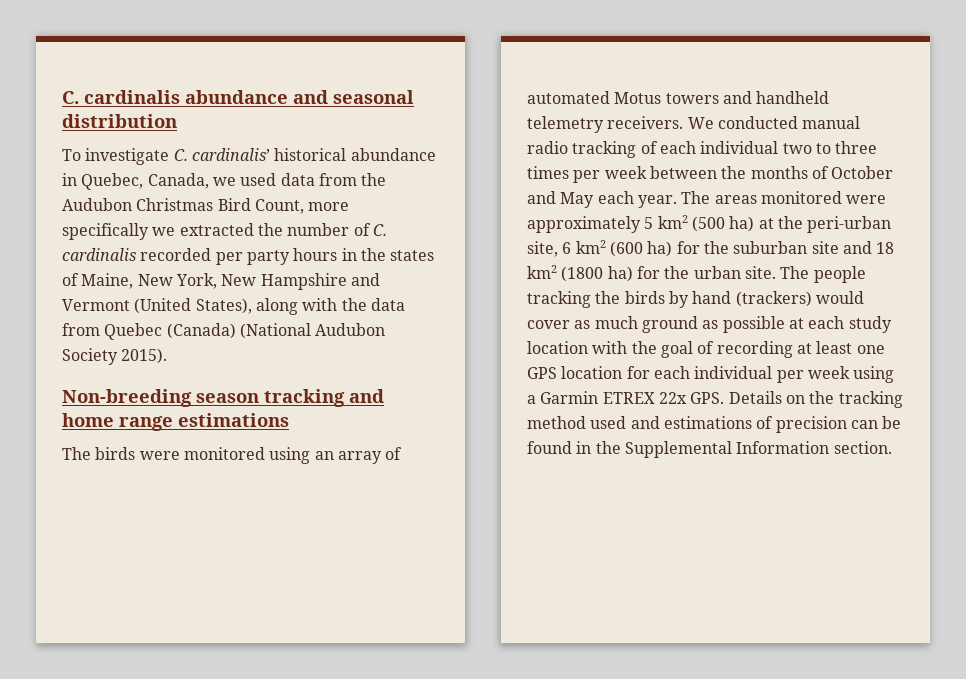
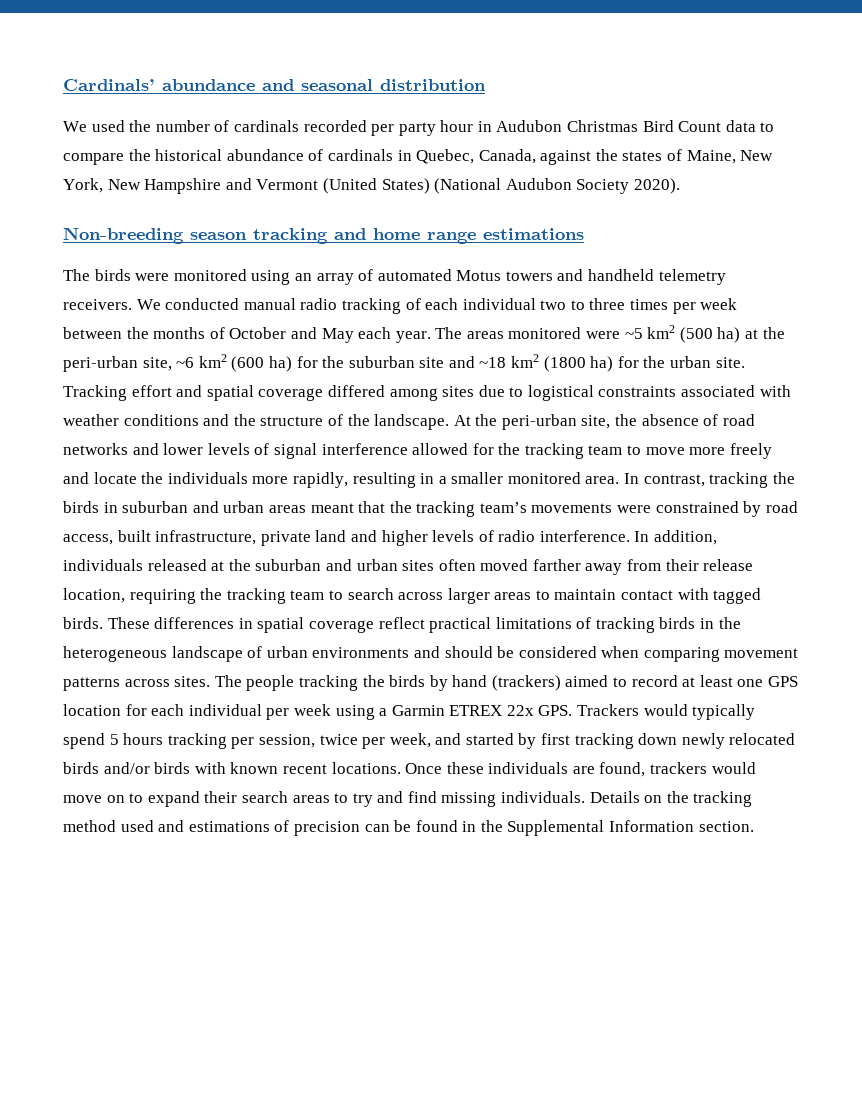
- C. cardinalis abundance and seasonal distribution
+ Cardinals’ abundance and seasonal distribution
- To investigate C. cardinalis’ historical abundance in Quebec, Canada, we used data from the Audubon Christmas Bird Count, more specifically we extracted the number of C. cardinalis recorded per party hours in the states of Maine, New York, New Hampshire and Vermont (United States), along with the data from Quebec (Canada) (National Audubon Society 2015).
+ We used the number of cardinals recorded per party hour in Audubon Christmas Bird Count data to compare the historical abundance of cardinals in Quebec, Canada, against the states of Maine, New York, New Hampshire and Vermont (United States) (National Audubon Society 2020).
- The areas monitored were approximately 5 km2 (500 ha) at the peri-urban site, 6 km2 (600 ha) for the suburban site and 18 km2 (1800 ha) for the urban site.
+ The areas monitored were ~5 km2 (500 ha) at the peri-urban site, ~6 km2 (600 ha) for the suburban site and ~18 km2 (1800 ha) for the urban site.
+ Tracking effort and spatial coverage differed among sites due to logistical constraints associated with weather conditions and the structure of the landscape. At the peri-urban site, the absence of road networks and lower levels of signal interference allowed for the tracking team to move more freely and locate the individuals more rapidly, resulting in a smaller monitored area. In contrast, tracking the birds in suburban and urban areas meant that the tracking team’s movements were constrained by road access, built infrastructure, private land and higher levels of radio interference. In addition, individuals released at the suburban and urban sites often moved farther away from their release location, requiring the tracking team to search across larger areas to maintain contact with tagged birds. These differences in spatial coverage reflect practical limitations of tracking birds in the heterogeneous landscape of urban environments and should be considered when comparing movement patterns across sites.
- The people tracking the birds by hand (trackers) would cover as much ground as possible at each study location with the goal of recording at least one GPS location for each individual per week using a Garmin ETREX 22x GPS. Details on the tracking method used and estimations of precision can be found in the Supplemental Information section.
+ The people tracking the birds by hand (trackers) aimed to record at least one GPS location for each individual per week using a Garmin ETREX 22x GPS. Trackers would typically spend 5 hours tracking per session, twice per week, and started by first tracking down newly relocated birds and/or birds with known recent locations. Once these individuals are found, trackers would move on to expand their search areas to try and find missing individuals. Details on the tracking method used and estimations of precision can be found in the Supplemental Information section.

